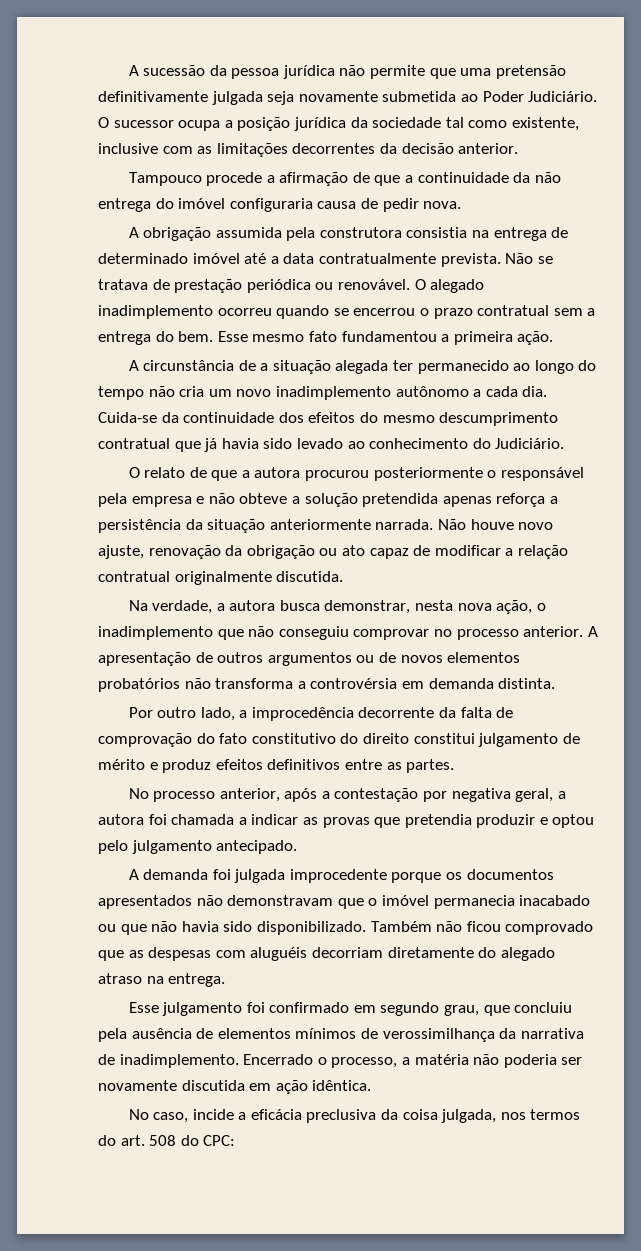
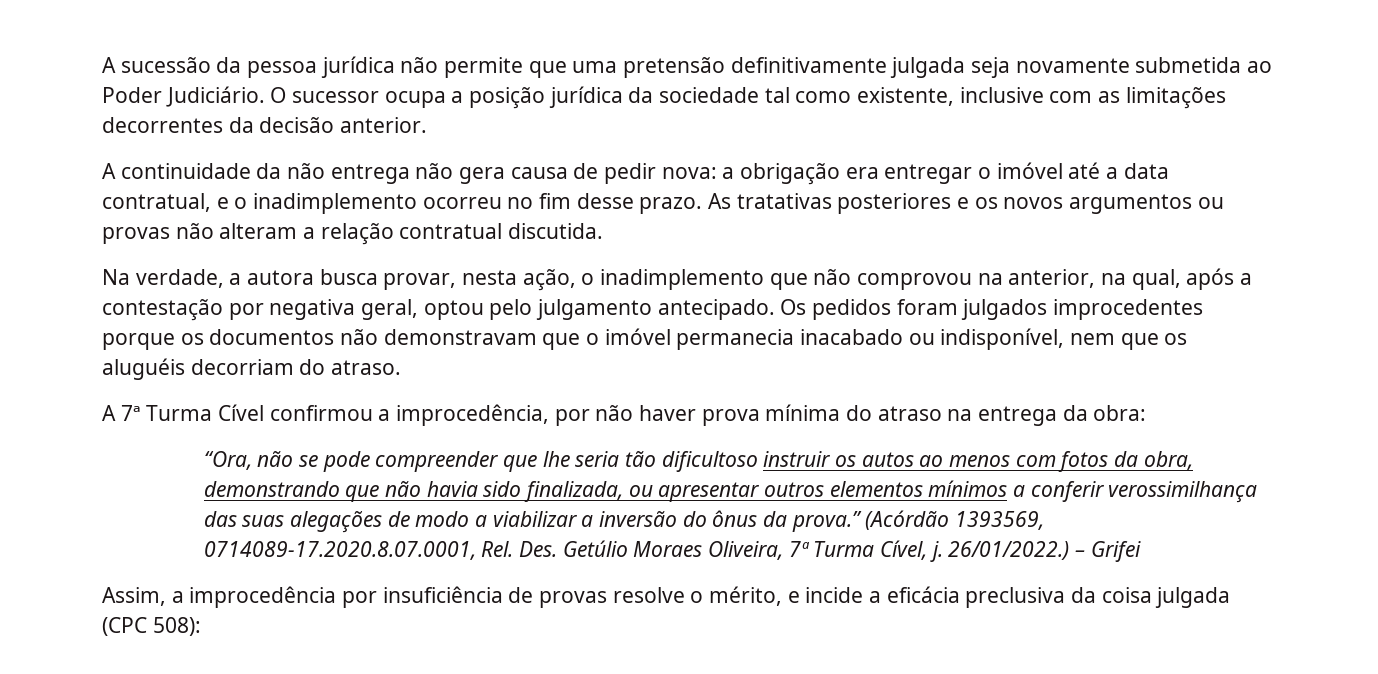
- Tampouco procede a afirmação de que a continuidade da não entrega do imóvel configuraria causa de pedir nova.
- A obrigação assumida pela construtora consistia na entrega de determinado imóvel até a data contratualmente prevista. Não se tratava de prestação periódica ou renovável. O alegado inadimplemento ocorreu quando se encerrou o prazo contratual sem a entrega do bem. Esse mesmo fato fundamentou a primeira ação.
- A circunstância de a situação alegada ter permanecido ao longo do tempo não cria um novo inadimplemento autônomo a cada dia. Cuida-se da continuidade dos efeitos do mesmo descumprimento contratual que já havia sido levado ao conhecimento do Judiciário.
- O relato de que a autora procurou posteriormente o responsável pela empresa e não obteve a solução pretendida apenas reforça a persistência da situação anteriormente narrada. Não houve novo ajuste, renovação da obrigação ou ato capaz de modificar a relação contratual originalmente discutida.
+ A continuidade da não entrega não gera causa de pedir nova: a obrigação era entregar o imóvel até a data contratual, e o inadimplemento ocorreu no fim desse prazo. As tratativas posteriores e os novos argumentos ou provas não alteram a relação contratual discutida.
- Na verdade, a autora busca demonstrar, nesta nova ação, o inadimplemento que não conseguiu comprovar no processo anterior. A apresentação de outros argumentos ou de novos elementos probatórios não transforma a controvérsia em demanda distinta.
- Por outro lado, a improcedência decorrente da falta de comprovação do fato constitutivo do direito constitui julgamento de mérito e produz efeitos definitivos entre as partes.
- No processo anterior, após a contestação por negativa geral, a autora foi chamada a indicar as provas que pretendia produzir e optou pelo julgamento antecipado.
- A demanda foi julgada improcedente porque os documentos apresentados não demonstravam que o imóvel permanecia inacabado ou que não havia sido disponibilizado. Também não ficou comprovado que as despesas com aluguéis decorriam diretamente do alegado atraso na entrega.
- Esse julgamento foi confirmado em segundo grau, que concluiu pela ausência de elementos mínimos de verossimilhança da narrativa de inadimplemento. Encerrado o processo, a matéria não poderia ser novamente discutida em ação idêntica.
- No caso, incide a eficácia preclusiva da coisa julgada, nos termos do art. 508 do CPC:
+ Na verdade, a autora busca provar, nesta ação, o inadimplemento que não comprovou na anterior, na qual, após a contestação por negativa geral, optou pelo julgamento antecipado. Os pedidos foram julgados improcedentes porque os documentos não demonstravam que o imóvel permanecia inacabado ou indisponível, nem que os aluguéis decorriam do atraso.
+ A 7ª Turma Cível confirmou a improcedência, por não haver prova mínima do atraso na entrega da obra:
+ “Ora, não se pode compreender que lhe seria tão dificultoso instruir os autos ao menos com fotos da obra, demonstrando que não havia sido finalizada, ou apresentar outros elementos mínimos a conferir verossimilhança das suas alegações de modo a viabilizar a inversão do ônus da prova.” (Acórdão 1393569, 0714089-17.2020.8.07.0001, Rel. Des. Getúlio Moraes Oliveira, 7ª Turma Cível, j. 26/01/2022.) – Grifei
+ Assim, a improcedência por insuficiência de provas resolve o mérito, e incide a eficácia preclusiva da coisa julgada (CPC 508):

